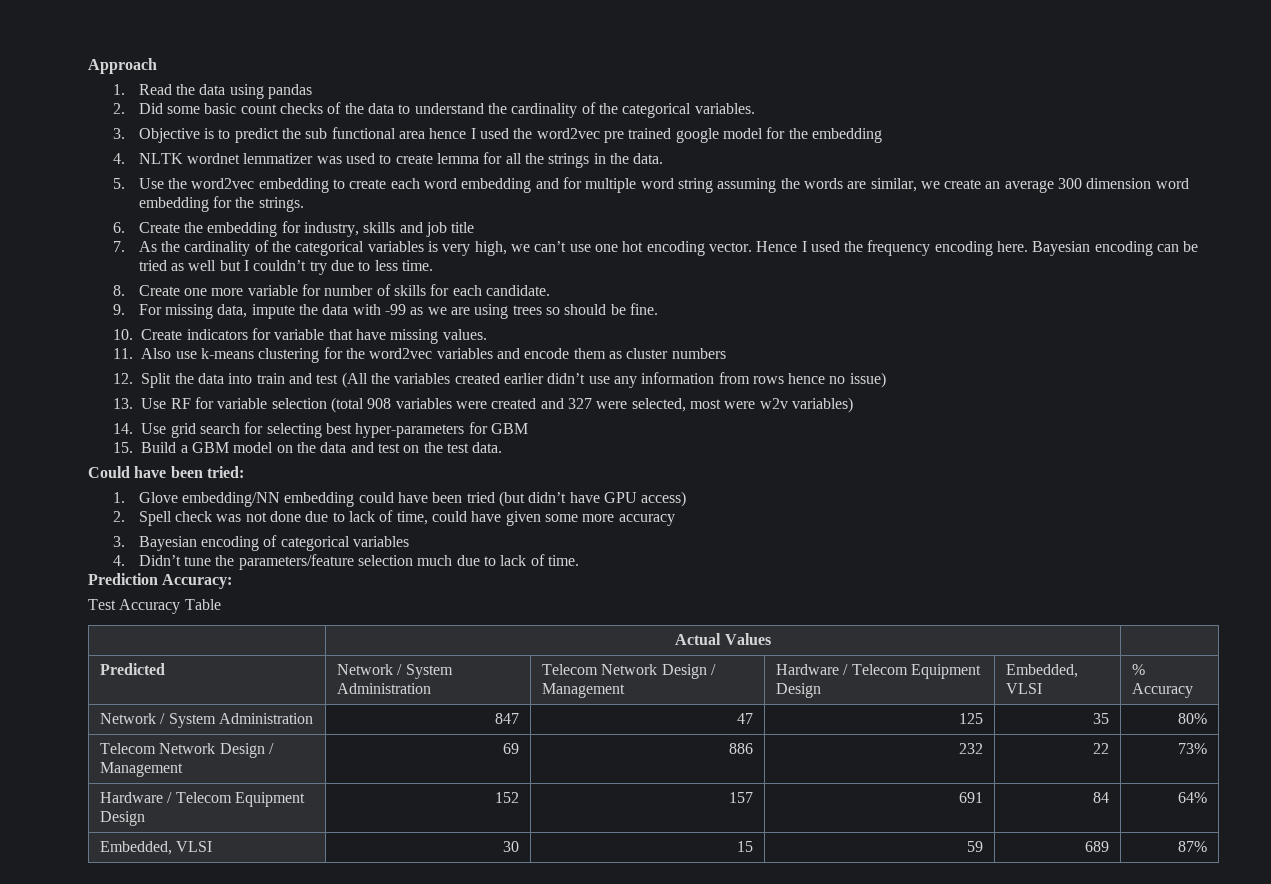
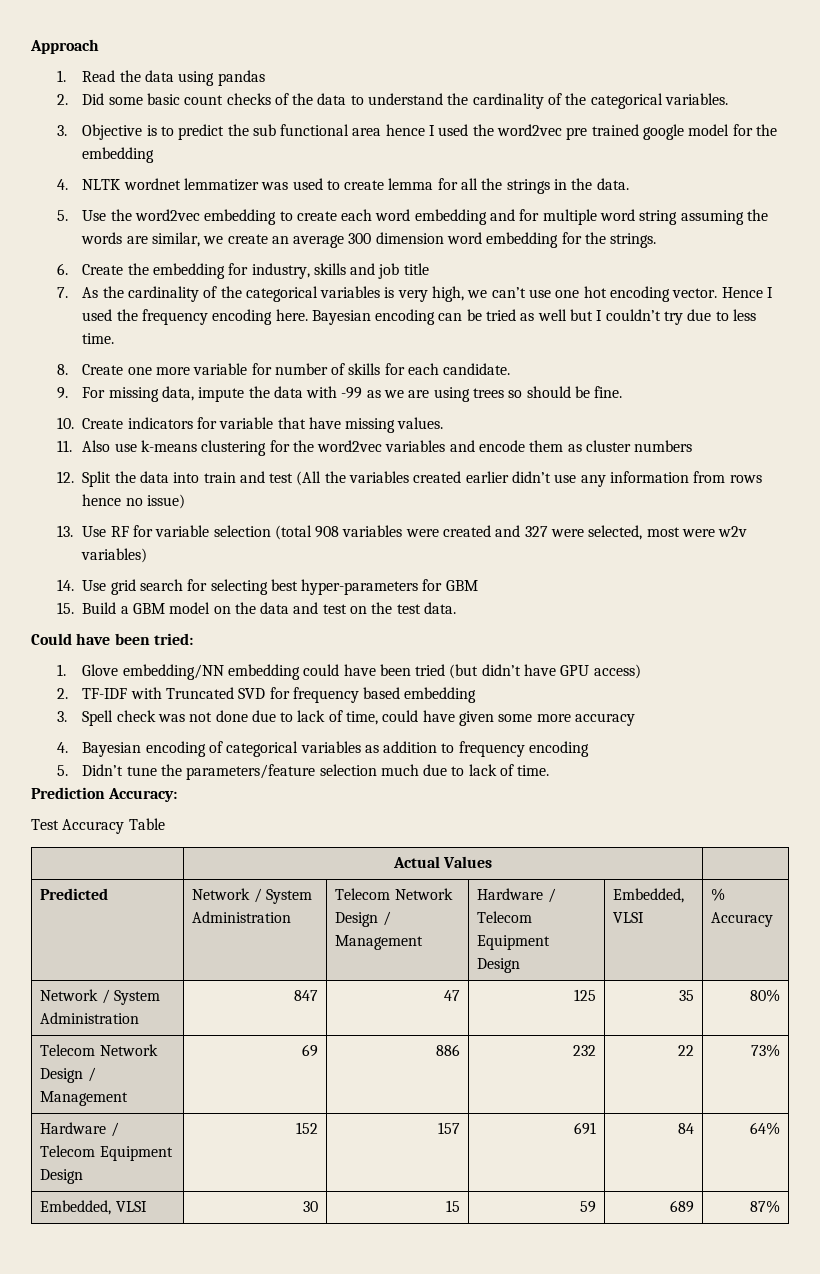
- 2. Spell check was not done due to lack of time, could have given some more accuracy
+ 2. TF-IDF with Truncated SVD for frequency based embedding
+ 3. Spell check was not done due to lack of time, could have given some more accuracy
- 3. Bayesian encoding of categorical variables
- 4. Didn’t tune the parameters/feature selection much due to lack of time.
+ 4. Bayesian encoding of categorical variables as addition to frequency encoding
+ 5. Didn’t tune the parameters/feature selection much due to lack of time.

